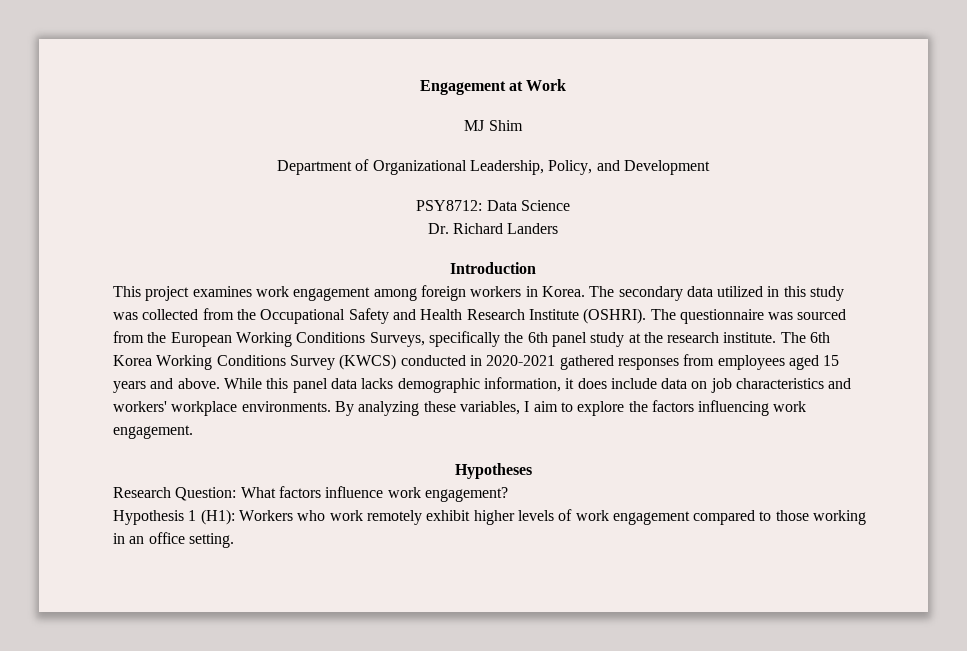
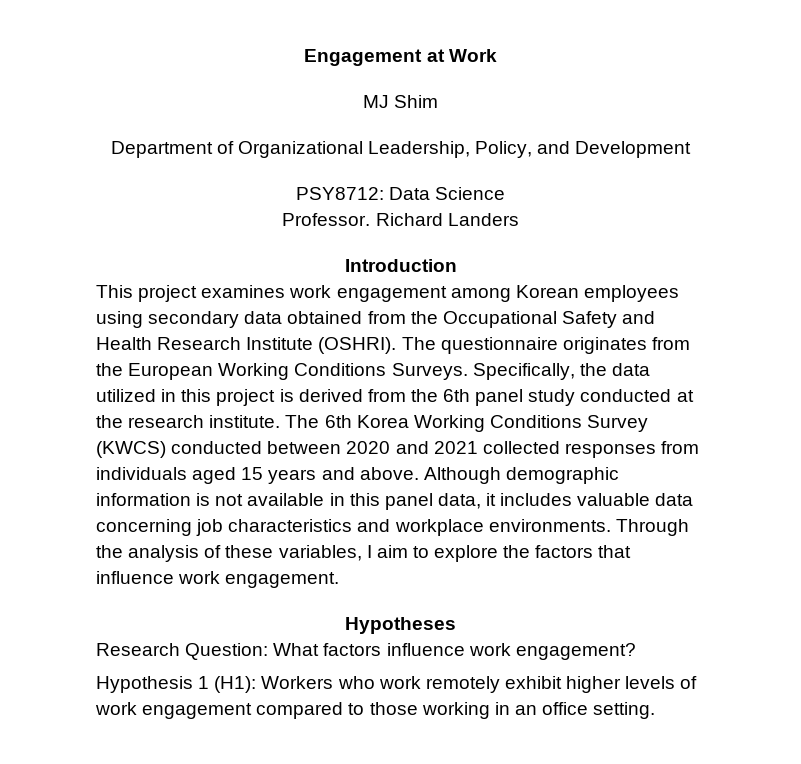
- Dr. Richard Landers
+ Professor. Richard Landers
- This project examines work engagement among foreign workers in Korea. The secondary data utilized in this study was collected from the Occupational Safety and Health Research Institute (OSHRI).
+ This project examines work engagement among Korean employees using secondary data obtained from the Occupational Safety and Health Research Institute (OSHRI).
- The questionnaire was sourced from the European Working Conditions Surveys, specifically the 6th panel study at the research institute.
+ The questionnaire originates from the European Working Conditions Surveys. Specifically, the data utilized in this project is derived from the 6th panel study conducted at the research institute.
- The 6th Korea Working Conditions Survey (KWCS) conducted in 2020-2021 gathered responses from employees aged 15 years and above.
+ The 6th Korea Working Conditions Survey (KWCS) conducted between 2020 and 2021 collected responses from individuals aged 15 years and above.
- While this panel data lacks demographic information, it does include data on job characteristics and workers' workplace environments.
+ Although demographic information is not available in this panel data, it includes valuable data concerning job characteristics and workplace environments.
- By analyzing these variables, I aim to explore the factors influencing work engagement.
+ Through the analysis of these variables, I aim to explore the factors that influence work engagement.

